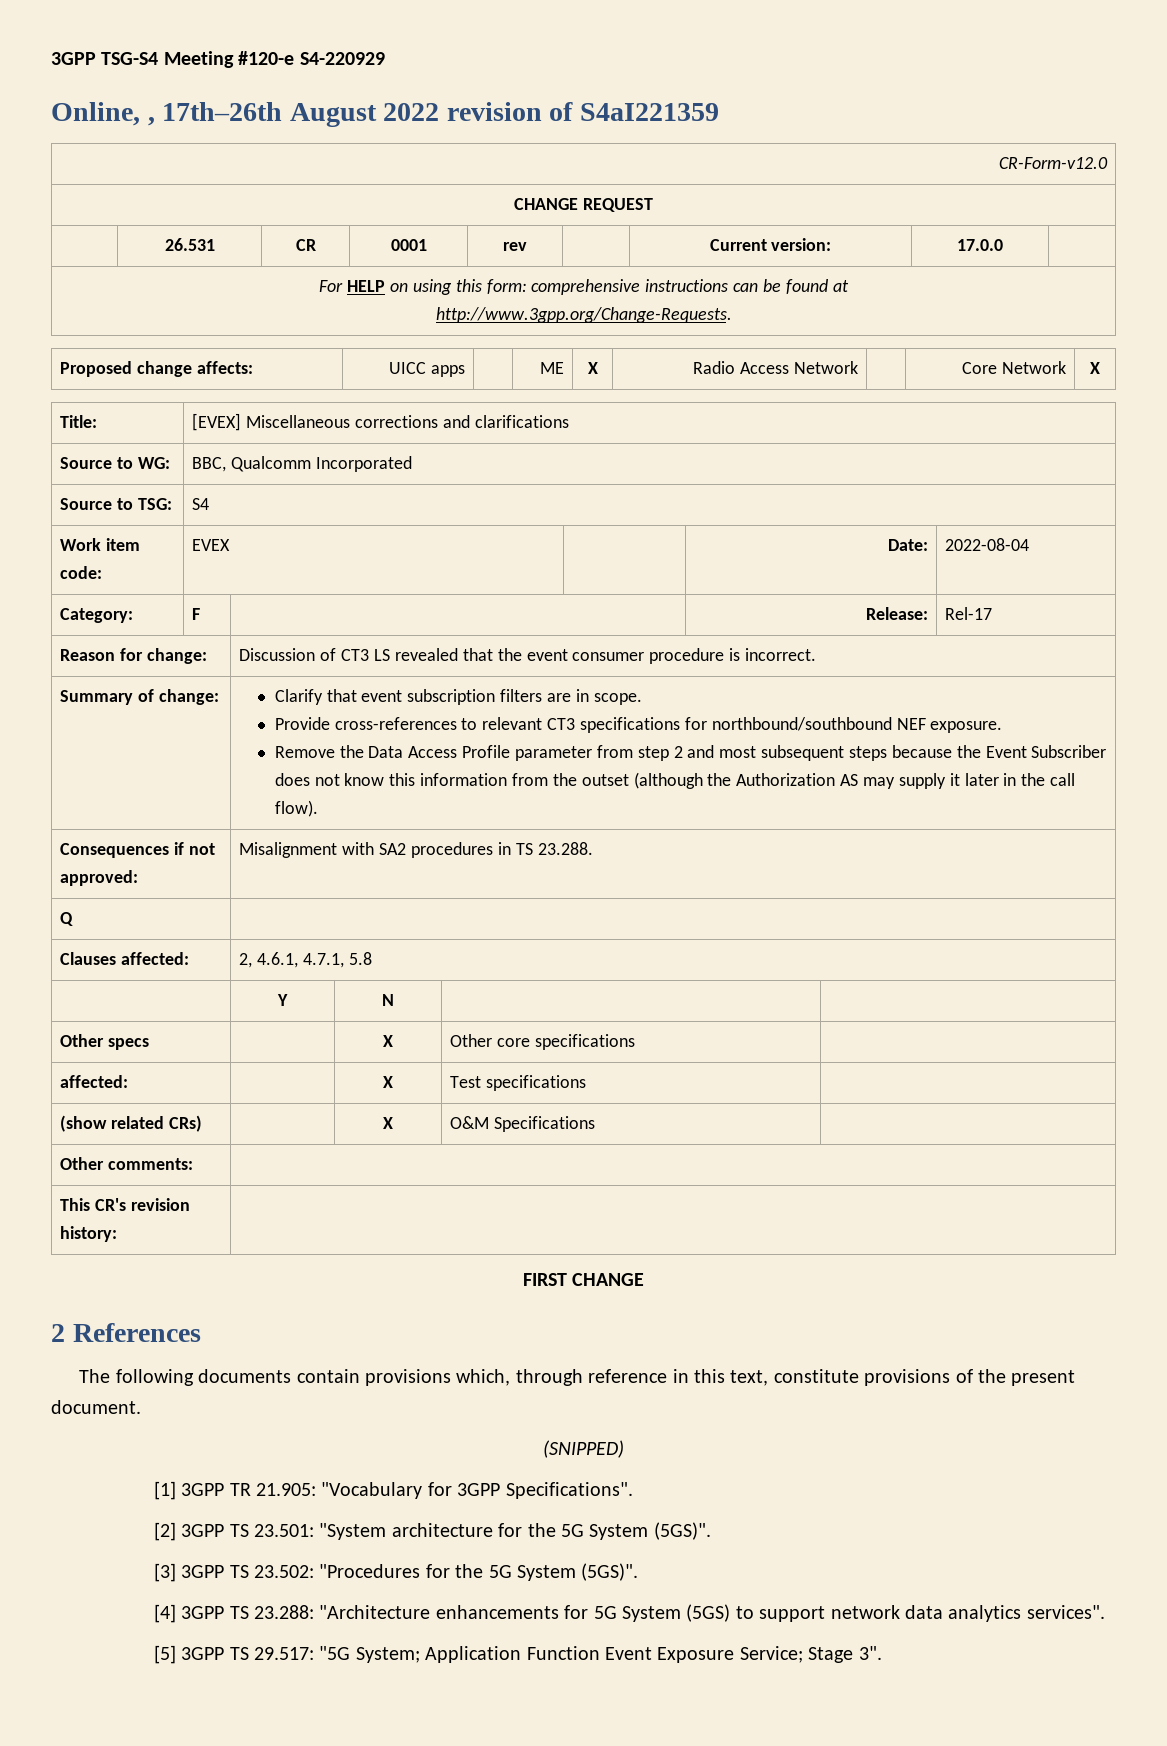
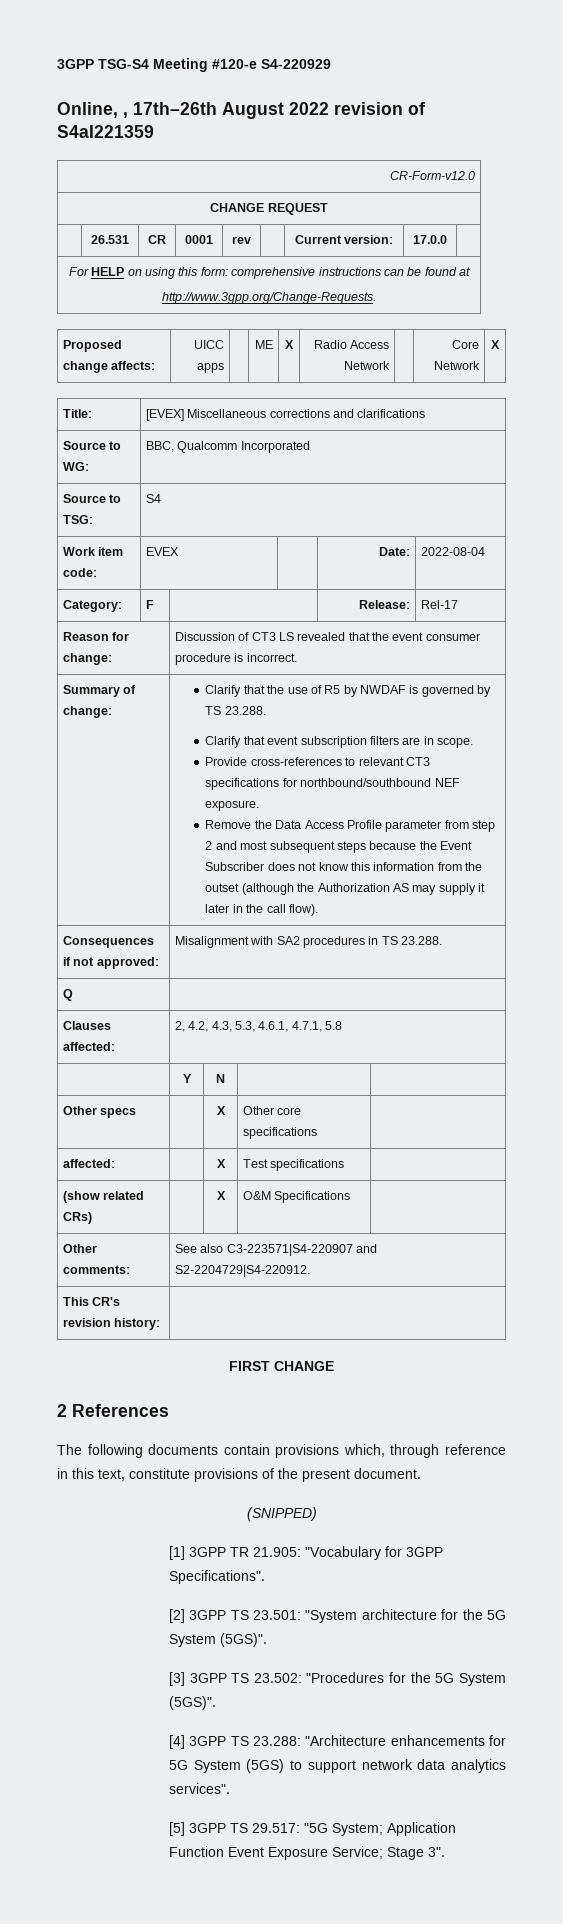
+ Clarify that the use of R5 by NWDAF is governed by TS 23.288.
- Clauses affected: | 2, 4.6.1, 4.7.1, 5.8
+ Clauses affected: | 2, 4.2, 4.3, 5.3, 4.6.1, 4.7.1, 5.8
- Other comments: |
+ Other comments: | See also C3-223571|S4-220907 and S2-2204729|S4-220912.

